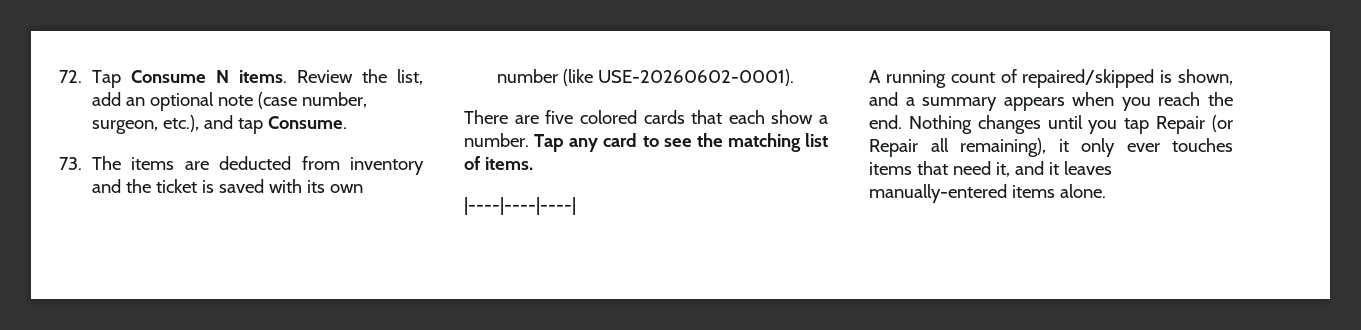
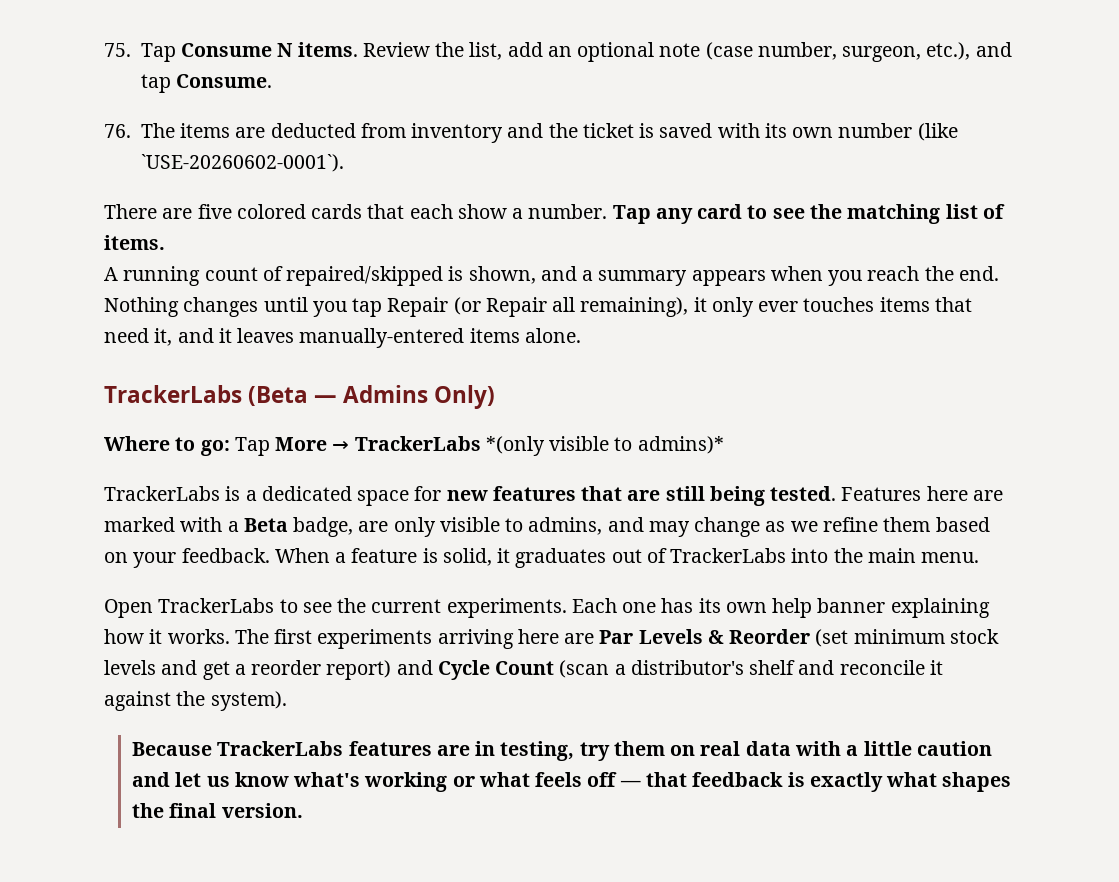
- 72. Tap Consume N items.
+ 75. Tap Consume N items.
- 73. The items are deducted from inventory and the ticket is saved with its own number (like USE-20260602-0001).
+ 76. The items are deducted from inventory and the ticket is saved with its own number (like `USE-20260602-0001`).
- |----|----|----|
+ TrackerLabs (Beta — Admins Only)
+ Where to go: Tap More → TrackerLabs *(only visible to admins)*
+ TrackerLabs is a dedicated space for new features that are still being tested. Features here are marked with a Beta badge, are only visible to admins, and may change as we refine them based on your feedback. When a feature is solid, it graduates out of TrackerLabs into the main menu.
+ Open TrackerLabs to see the current experiments. Each one has its own help banner explaining how it works. The first experiments arriving here are Par Levels & Reorder (set minimum stock levels and get a reorder report) and Cycle Count (scan a distributor's shelf and reconcile it against the system).
+ Because TrackerLabs features are in testing, try them on real data with a little caution and let us know what's working or what feels off — that feedback is exactly what shapes the final version.

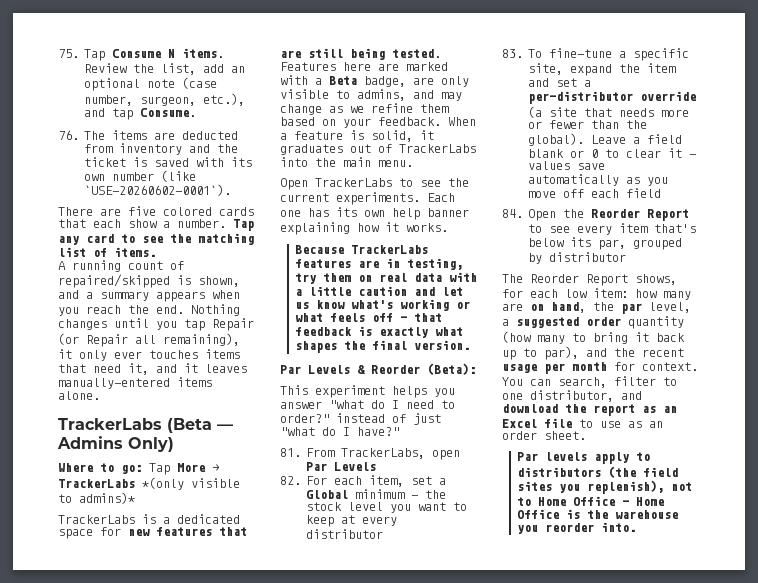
- The first experiments arriving here are Par Levels & Reorder (set minimum stock levels and get a reorder report) and Cycle Count (scan a distributor's shelf and reconcile it against the system).
+ Par Levels & Reorder (Beta):
+ This experiment helps you answer "what do I need to order?" instead of just "what do I have?"
+ 81. From TrackerLabs, open Par Levels
+ 82. For each item, set a Global minimum — the stock level you want to keep at every distributor
+ 83. To fine-tune a specific site, expand the item and set a per-distributor override (a site that needs more or fewer than the global). Leave a field blank or 0 to clear it — values save automatically as you move off each field
+ 84. Open the Reorder Report to see every item that's below its par, grouped by distributor
+ The Reorder Report shows, for each low item: how many are on hand, the par level, a suggested order quantity (how many to bring it back up to par), and the recent usage per month for context. You can search, filter to one distributor, and download the report as an Excel file to use as an order sheet.
+ Par levels apply to distributors (the field sites you replenish), not to Home Office — Home Office is the warehouse you reorder into.

